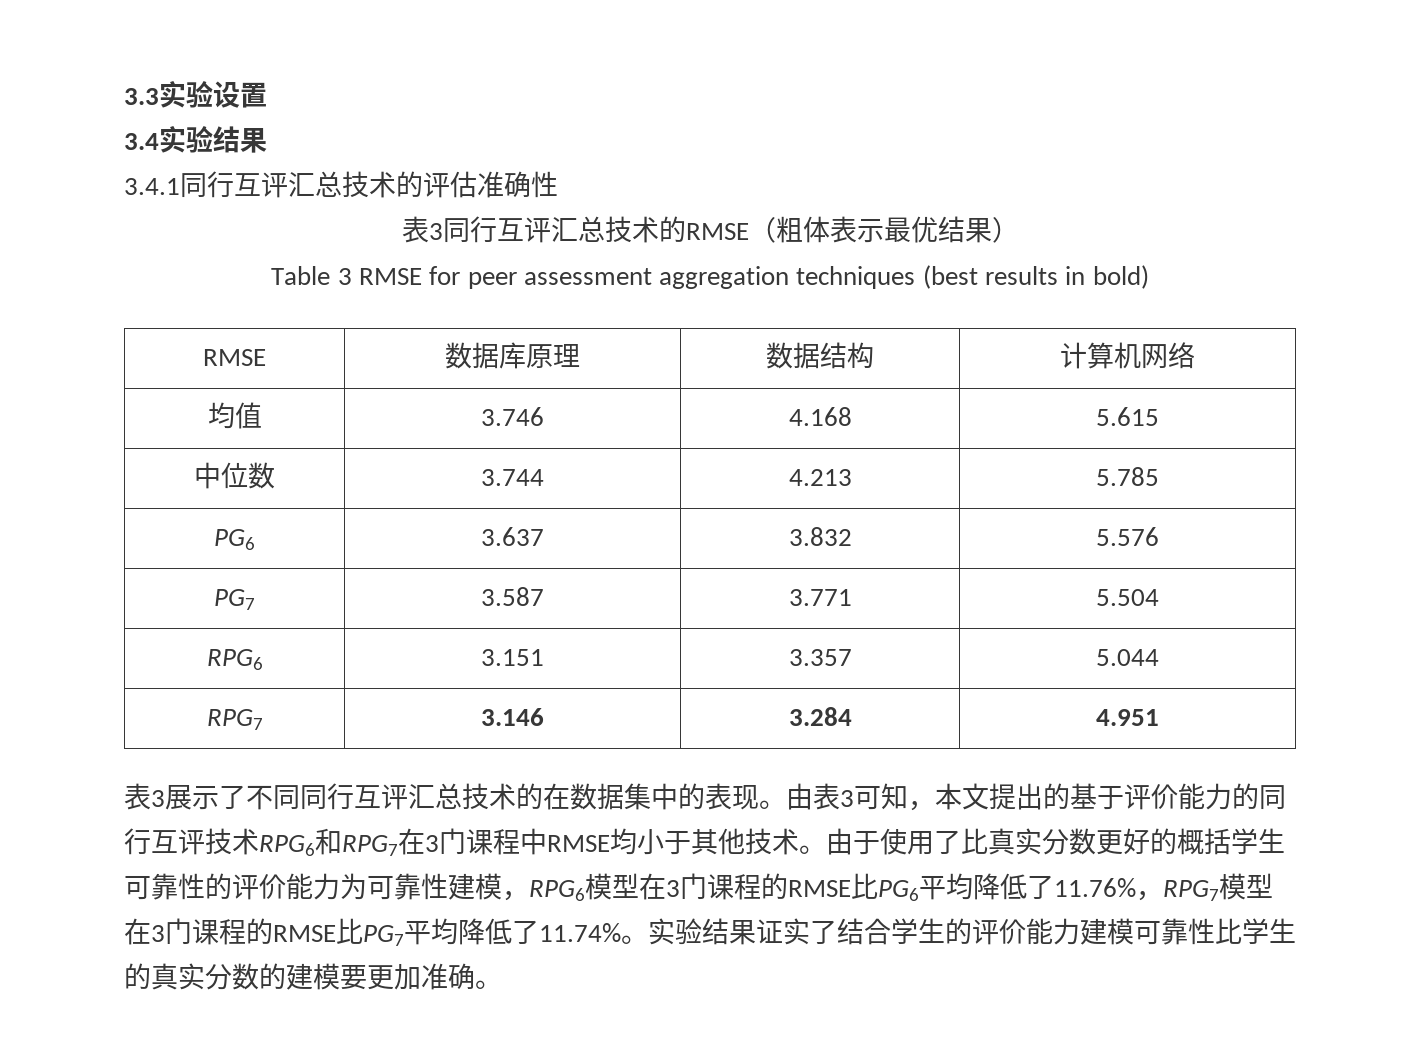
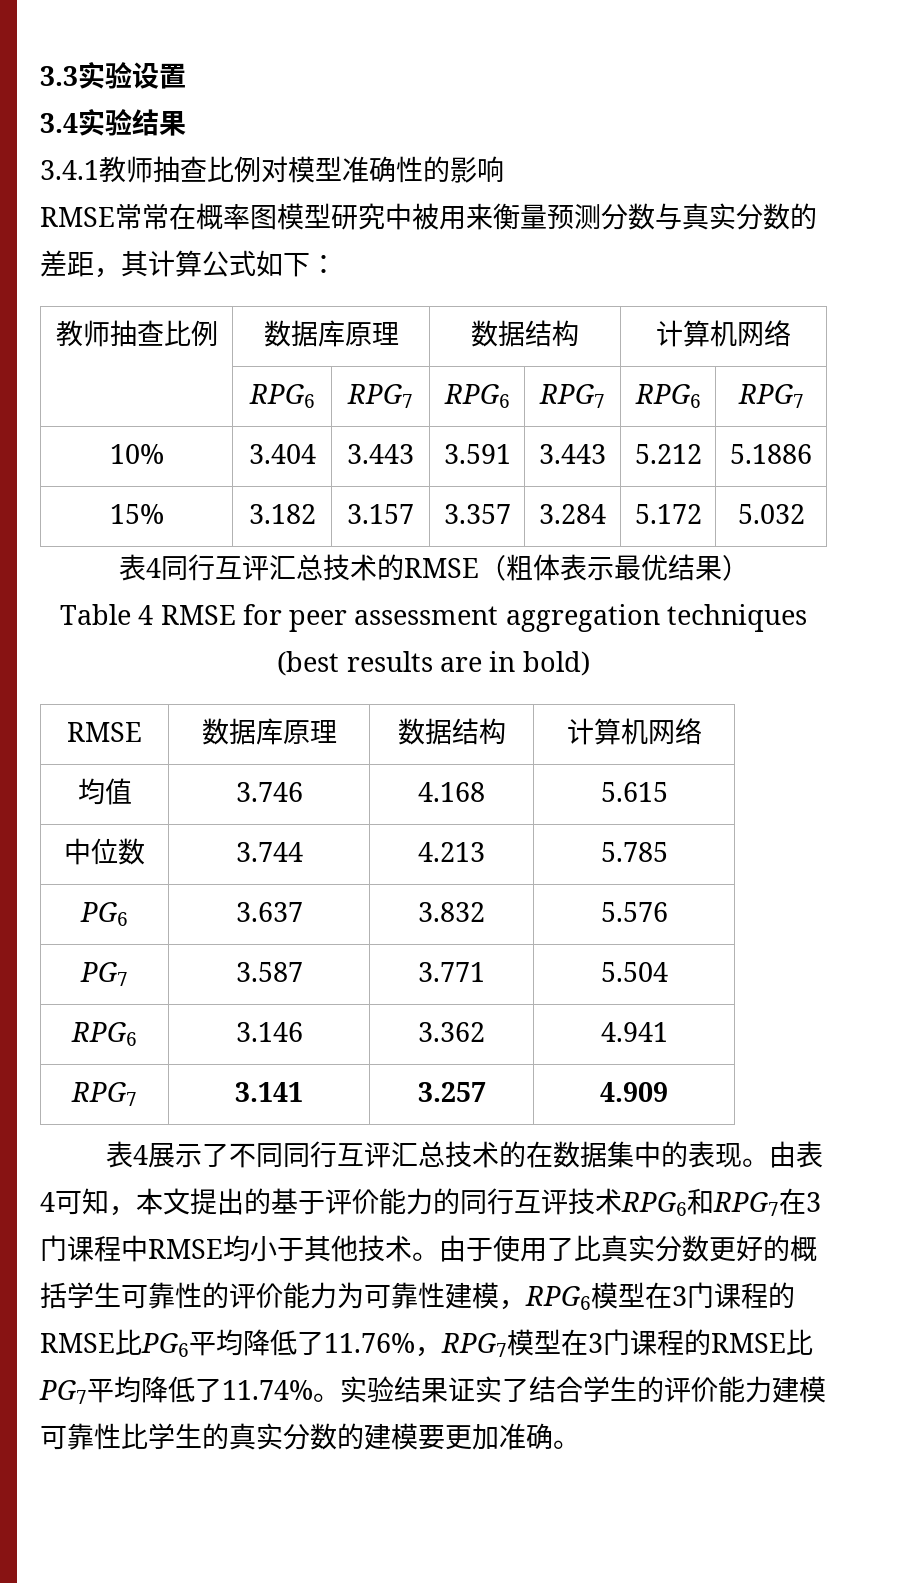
- 3.4.1同行互评汇总技术的评估准确性
- 表3同行互评汇总技术的RMSE（粗体表示最优结果）
+ 3.4.1教师抽查比例对模型准确性的影响
+ RMSE常常在概率图模型研究中被用来衡量预测分数与真实分数的差距，其计算公式如下：
+ 教师抽查比例 | 数据库原理 | 数据结构 | 计算机网络
+ | RPG6 | RPG7 | RPG6 | RPG7 | RPG6 | RPG7
+ 10% | 3.404 | 3.443 | 3.591 | 3.443 | 5.212 | 5.1886
+ 15% | 3.182 | 3.157 | 3.357 | 3.284 | 5.172 | 5.032
+ 表4同行互评汇总技术的RMSE（粗体表示最优结果）
- Table 3 RMSE for peer assessment aggregation techniques (best results in bold)
+ Table 4 RMSE for peer assessment aggregation techniques (best results are in bold)
- RPG6 | 3.151 | 3.357 | 5.044
- RPG7 | 3.146 | 3.284 | 4.951
- 表3展示了不同同行互评汇总技术的在数据集中的表现。
+ RPG6 | 3.146 | 3.362 | 4.941
+ RPG7 | 3.141 | 3.257 | 4.909
+ 表4展示了不同同行互评汇总技术的在数据集中的表现。
- 由表3可知，本文提出的基于评价能力的同行互评技术RPG6和RPG7在3门课程中RMSE均小于其他技术。
+ 由表4可知，本文提出的基于评价能力的同行互评技术RPG6和RPG7在3门课程中RMSE均小于其他技术。

